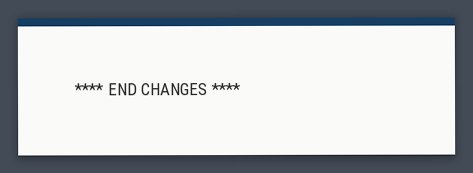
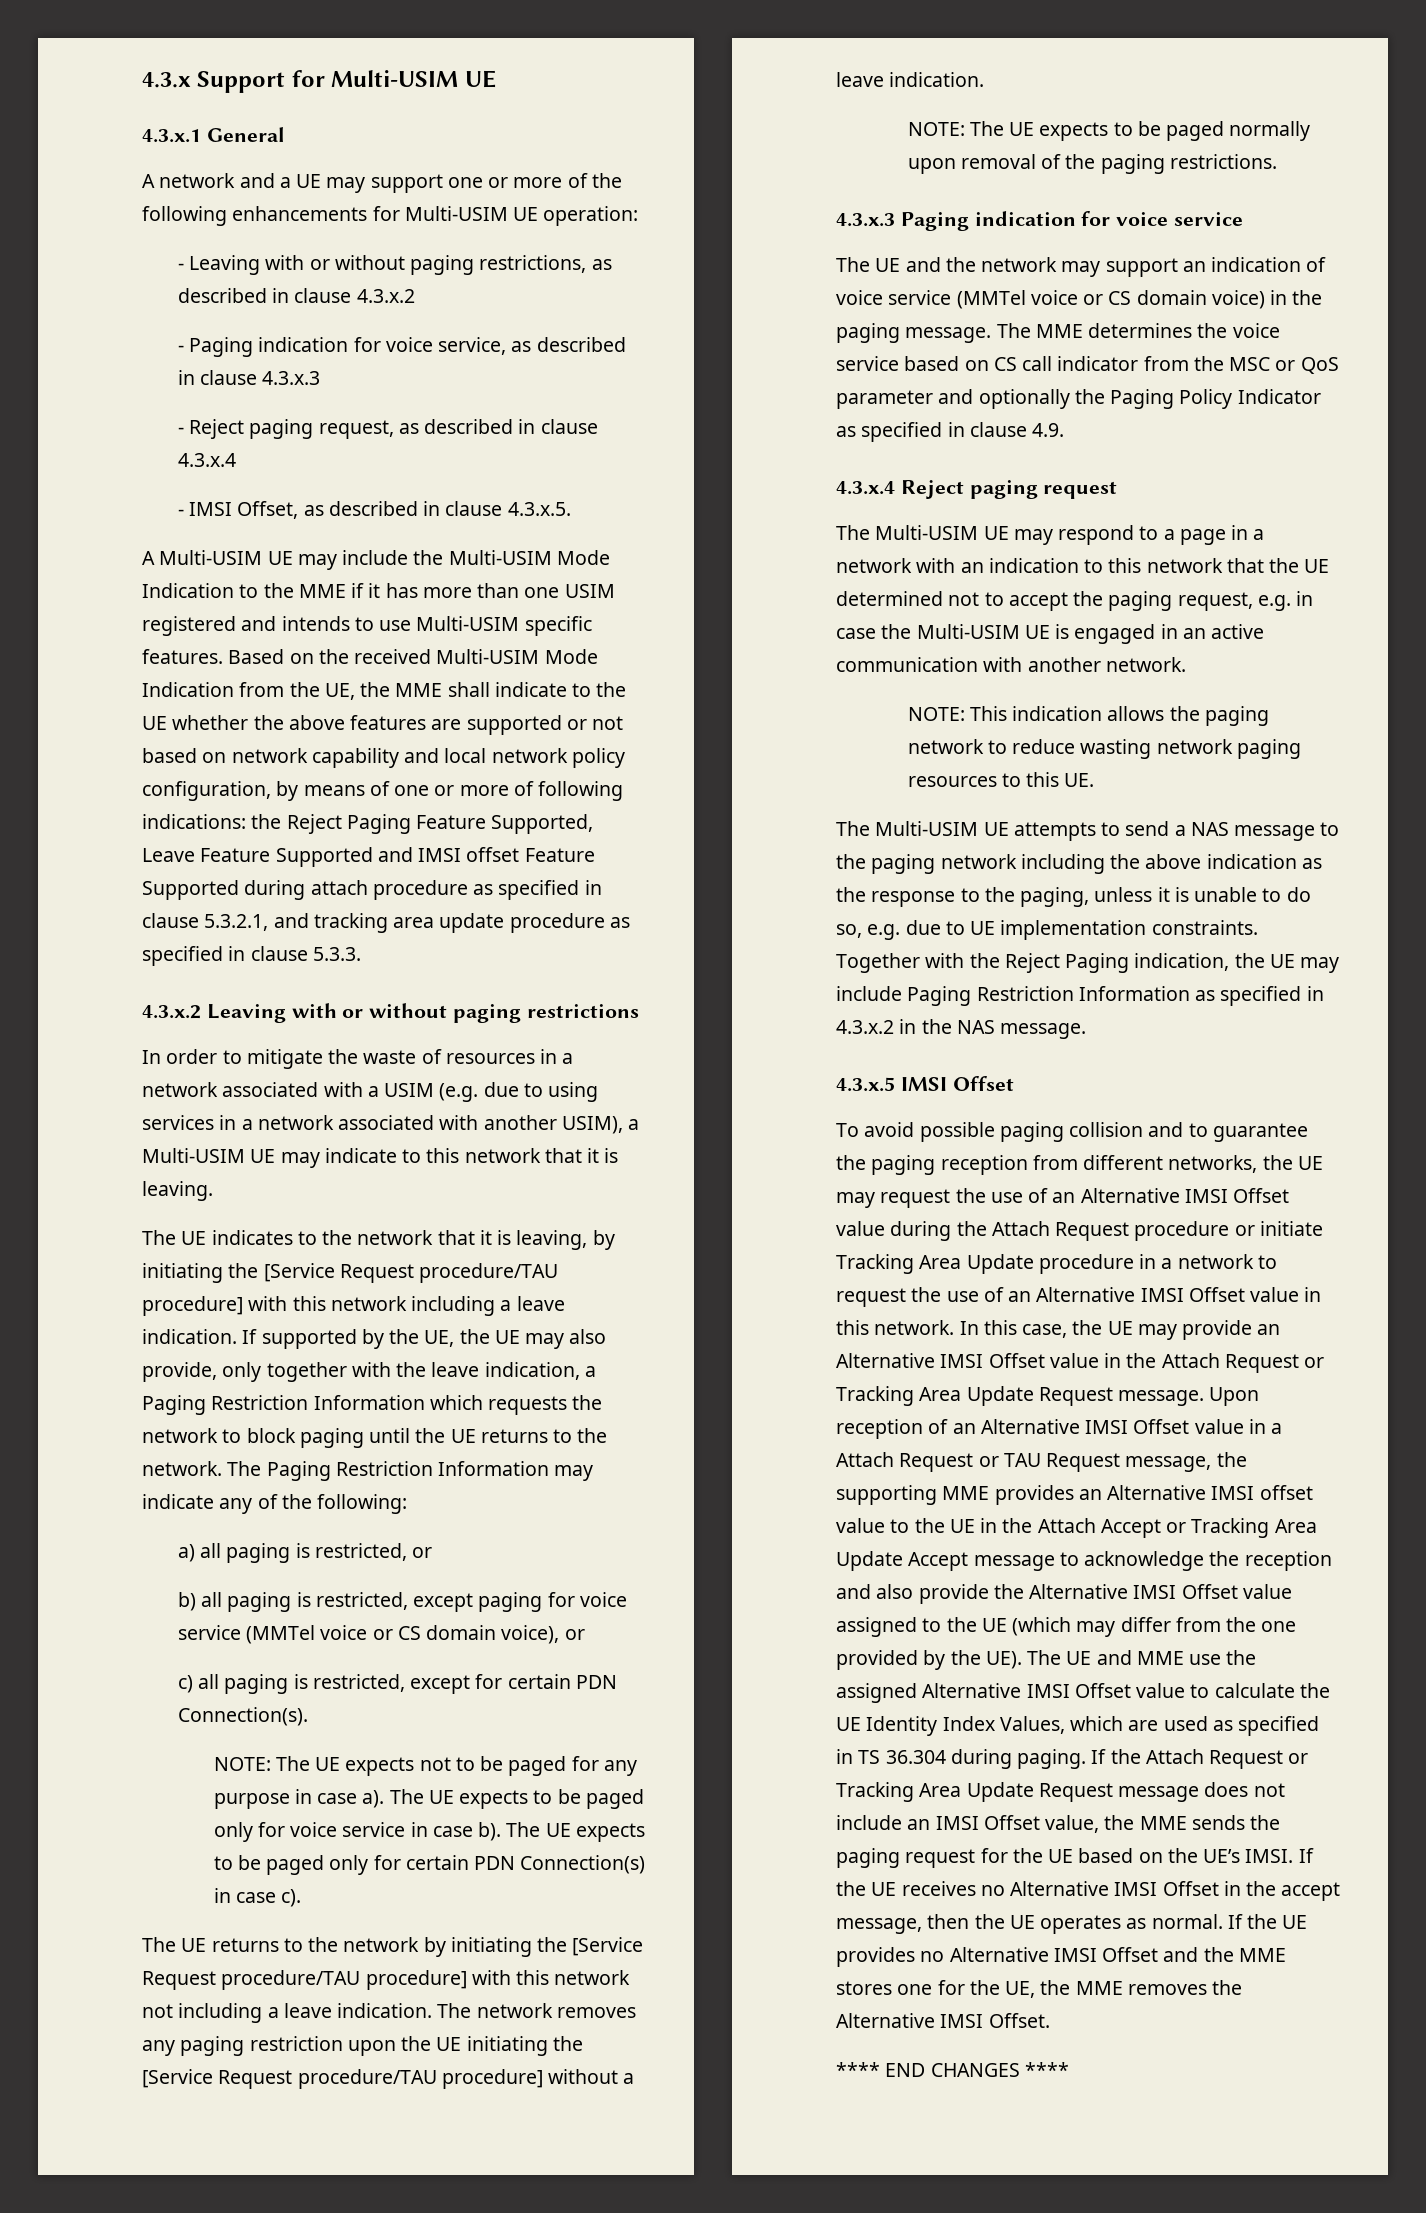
+ 4.3.x Support for Multi-USIM UE
+ 4.3.x.1 General
+ A network and a UE may support one or more of the following enhancements for Multi-USIM UE operation:
+ - Leaving with or without paging restrictions, as described in clause 4.3.x.2
+ - Paging indication for voice service, as described in clause 4.3.x.3
+ - Reject paging request, as described in clause 4.3.x.4
+ - IMSI Offset, as described in clause 4.3.x.5.
+ A Multi-USIM UE may include the Multi-USIM Mode Indication to the MME if it has more than one USIM registered and intends to use Multi-USIM specific features. Based on the received Multi-USIM Mode Indication from the UE, the MME shall indicate to the UE whether the above features are supported or not based on network capability and local network policy configuration, by means of one or more of following indications: the Reject Paging Feature Supported, Leave Feature Supported and IMSI offset Feature Supported during attach procedure as specified in clause 5.3.2.1, and tracking area update procedure as specified in clause 5.3.3.
+ 4.3.x.2 Leaving with or without paging restrictions
+ In order to mitigate the waste of resources in a network associated with a USIM (e.g. due to using services in a network associated with another USIM), a Multi-USIM UE may indicate to this network that it is leaving.
+ The UE indicates to the network that it is leaving, by initiating the [Service Request procedure/TAU procedure] with this network including a leave indication. If supported by the UE, the UE may also provide, only together with the leave indication, a Paging Restriction Information which requests the network to block paging until the UE returns to the network. The Paging Restriction Information may indicate any of the following:
+ a) all paging is restricted, or
+ b) all paging is restricted, except paging for voice service (MMTel voice or CS domain voice), or
+ c) all paging is restricted, except for certain PDN Connection(s).
+ NOTE: The UE expects not to be paged for any purpose in case a). The UE expects to be paged only for voice service in case b). The UE expects to be paged only for certain PDN Connection(s) in case c).
+ The UE returns to the network by initiating the [Service Request procedure/TAU procedure] with this network not including a leave indication. The network removes any paging restriction upon the UE initiating the [Service Request procedure/TAU procedure] without a leave indication.
+ NOTE: The UE expects to be paged normally upon removal of the paging restrictions.
+ 4.3.x.3 Paging indication for voice service
+ The UE and the network may support an indication of voice service (MMTel voice or CS domain voice) in the paging message. The MME determines the voice service based on CS call indicator from the MSC or QoS parameter and optionally the Paging Policy Indicator as specified in clause 4.9.
+ 4.3.x.4 Reject paging request
+ The Multi-USIM UE may respond to a page in a network with an indication to this network that the UE determined not to accept the paging request, e.g. in case the Multi-USIM UE is engaged in an active communication with another network.
+ NOTE: This indication allows the paging network to reduce wasting network paging resources to this UE.
+ The Multi-USIM UE attempts to send a NAS message to the paging network including the above indication as the response to the paging, unless it is unable to do so, e.g. due to UE implementation constraints. Together with the Reject Paging indication, the UE may include Paging Restriction Information as specified in 4.3.x.2 in the NAS message.
+ 4.3.x.5 IMSI Offset
+ To avoid possible paging collision and to guarantee the paging reception from different networks, the UE may request the use of an Alternative IMSI Offset value during the Attach Request procedure or initiate Tracking Area Update procedure in a network to request the use of an Alternative IMSI Offset value in this network. In this case, the UE may provide an Alternative IMSI Offset value in the Attach Request or Tracking Area Update Request message. Upon reception of an Alternative IMSI Offset value in a Attach Request or TAU Request message, the supporting MME provides an Alternative IMSI offset value to the UE in the Attach Accept or Tracking Area Update Accept message to acknowledge the reception and also provide the Alternative IMSI Offset value assigned to the UE (which may differ from the one provided by the UE). The UE and MME use the assigned Alternative IMSI Offset value to calculate the UE Identity Index Values, which are used as specified in TS 36.304 during paging. If the Attach Request or Tracking Area Update Request message does not include an IMSI Offset value, the MME sends the paging request for the UE based on the UE’s IMSI. If the UE receives no Alternative IMSI Offset in the accept message, then the UE operates as normal. If the UE provides no Alternative IMSI Offset and the MME stores one for the UE, the MME removes the Alternative IMSI Offset.

